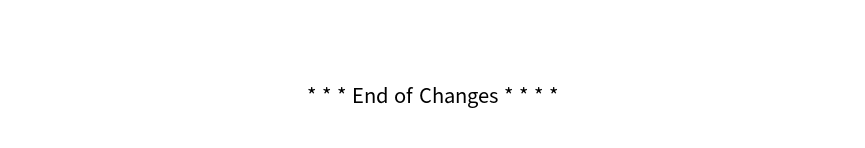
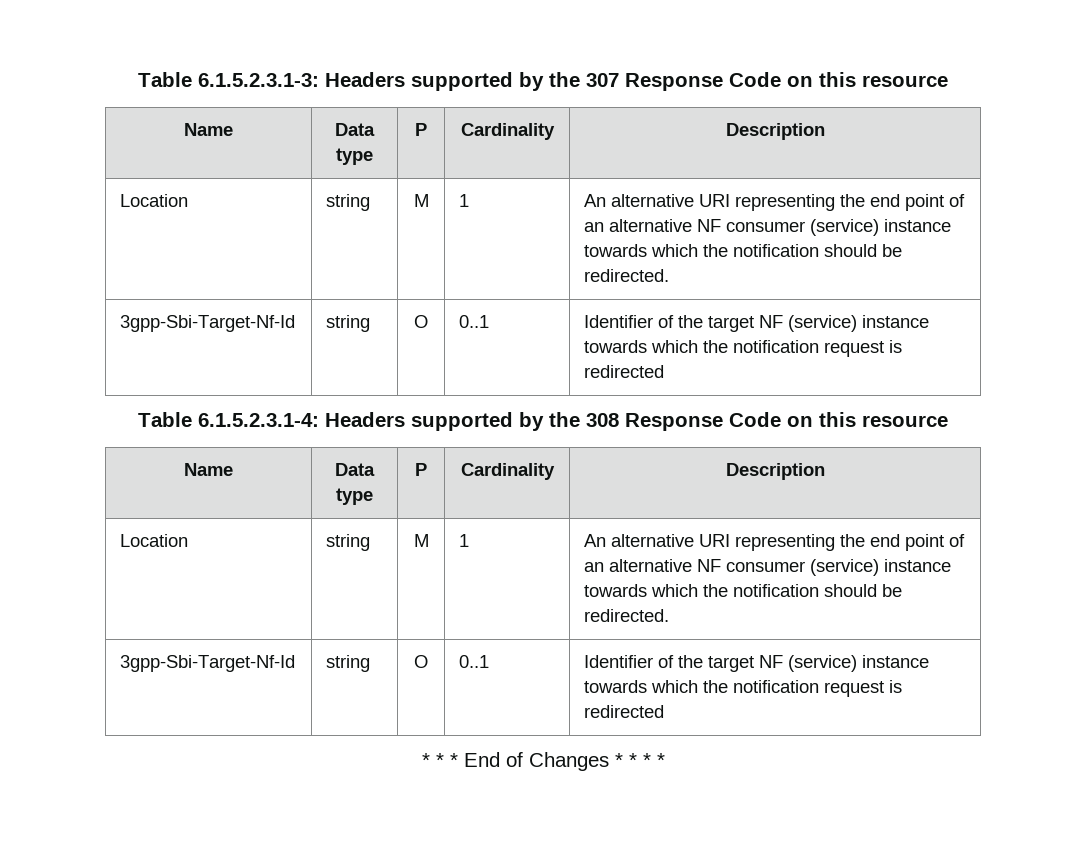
+ Table 6.1.5.2.3.1-3: Headers supported by the 307 Response Code on this resource
+ Name | Data type | P | Cardinality | Description
+ Location | string | M | 1 | An alternative URI representing the end point of an alternative NF consumer (service) instance towards which the notification should be redirected.
+ 3gpp-Sbi-Target-Nf-Id | string | O | 0..1 | Identifier of the target NF (service) instance towards which the notification request is redirected
+ Table 6.1.5.2.3.1-4: Headers supported by the 308 Response Code on this resource
+ Name | Data type | P | Cardinality | Description
+ Location | string | M | 1 | An alternative URI representing the end point of an alternative NF consumer (service) instance towards which the notification should be redirected.
+ 3gpp-Sbi-Target-Nf-Id | string | O | 0..1 | Identifier of the target NF (service) instance towards which the notification request is redirected

